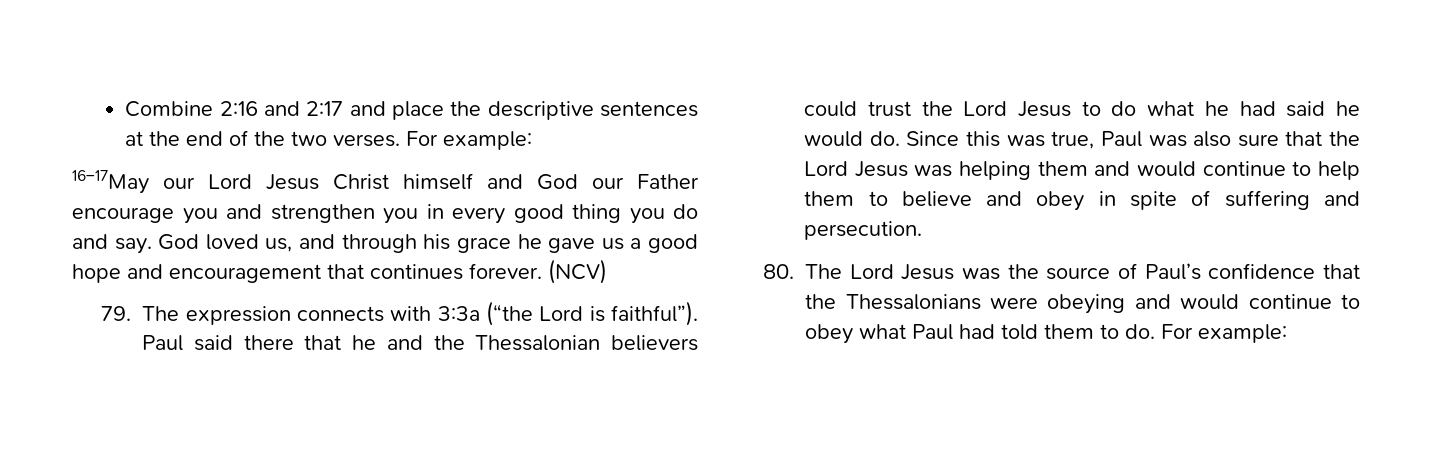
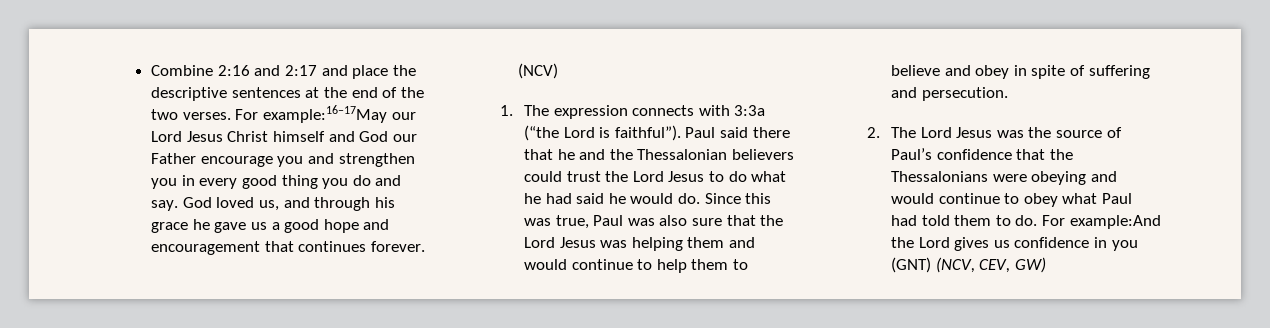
- Combine 2:16 and 2:17 and place the descriptive sentences at the end of the two verses. For example:
- 16–17May our Lord Jesus Christ himself and God our Father encourage you and strengthen you in every good thing you do and say.
+ Combine 2:16 and 2:17 and place the descriptive sentences at the end of the two verses. For example:16–17May our Lord Jesus Christ himself and God our Father encourage you and strengthen you in every good thing you do and say.
- 79. The expression connects with 3:3a (“the Lord is faithful”).
+ 1. The expression connects with 3:3a (“the Lord is faithful”).
- 80. The Lord Jesus was the source of Paul’s confidence that the Thessalonians were obeying and would continue to obey what Paul had told them to do. For example:
+ 2. The Lord Jesus was the source of Paul’s confidence that the Thessalonians were obeying and would continue to obey what Paul had told them to do. For example:And the Lord gives us confidence in you (GNT) (NCV, CEV, GW)

